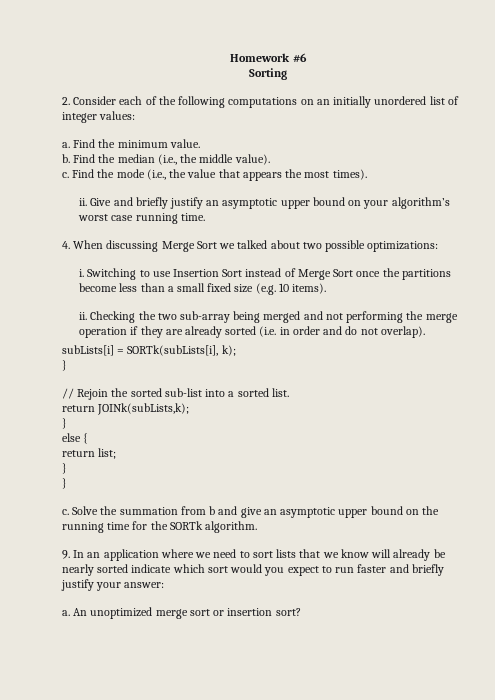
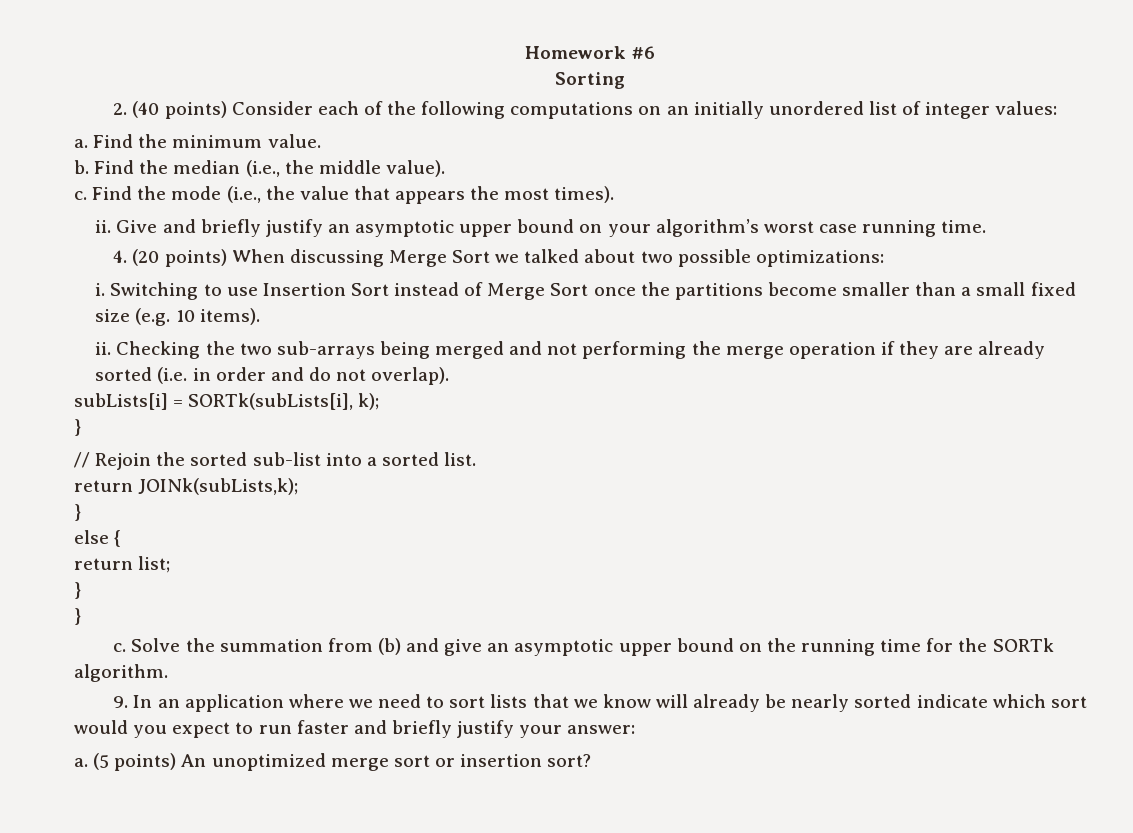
- 2. Consider each of the following computations on an initially unordered list of integer values:
+ 2. (40 points) Consider each of the following computations on an initially unordered list of integer values:
- 4. When discussing Merge Sort we talked about two possible optimizations:
+ 4. (20 points) When discussing Merge Sort we talked about two possible optimizations:
- Switching to use Insertion Sort instead of Merge Sort once the partitions become less than a small fixed size (e.g. 10 items).
+ Switching to use Insertion Sort instead of Merge Sort once the partitions become smaller than a small fixed size (e.g. 10 items).
- Checking the two sub-array being merged and not performing the merge operation if they are already sorted (i.e. in order and do not overlap).
+ Checking the two sub-arrays being merged and not performing the merge operation if they are already sorted (i.e. in order and do not overlap).
- Solve the summation from b and give an asymptotic upper bound on the running time for the SORTk algorithm.
+ Solve the summation from (b) and give an asymptotic upper bound on the running time for the SORTk algorithm.
- An unoptimized merge sort or insertion sort?
+ (5 points) An unoptimized merge sort or insertion sort?

